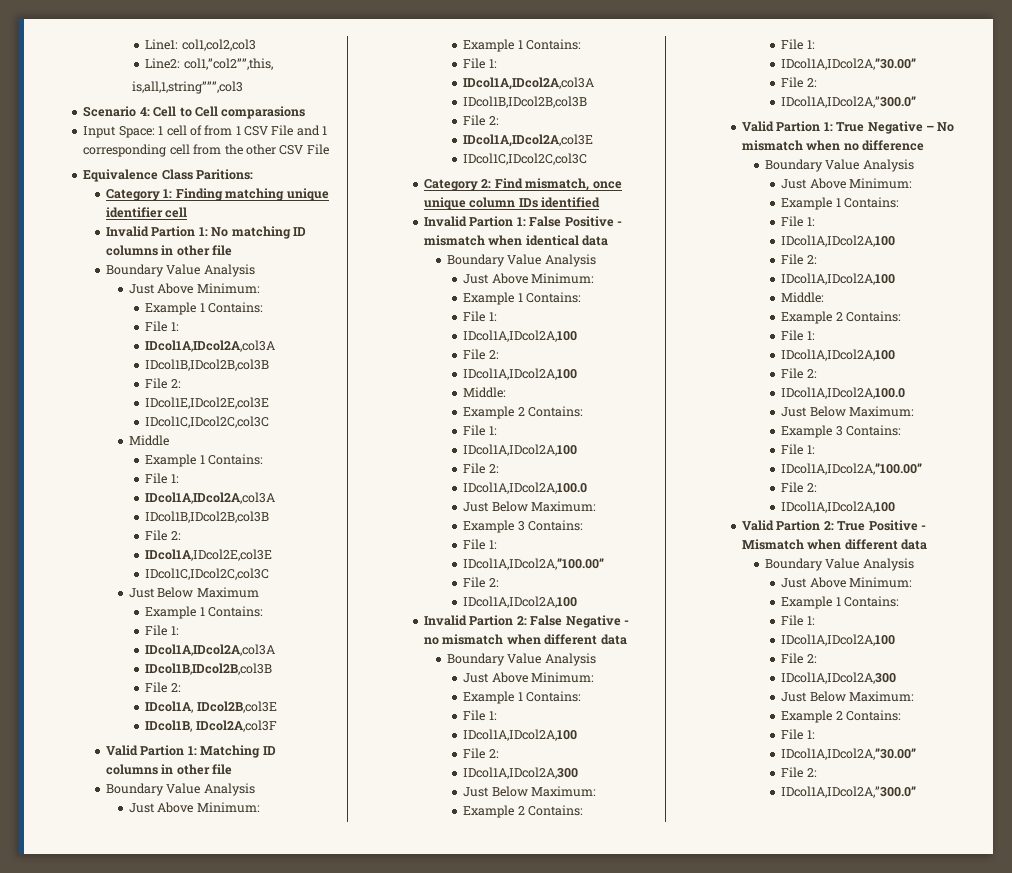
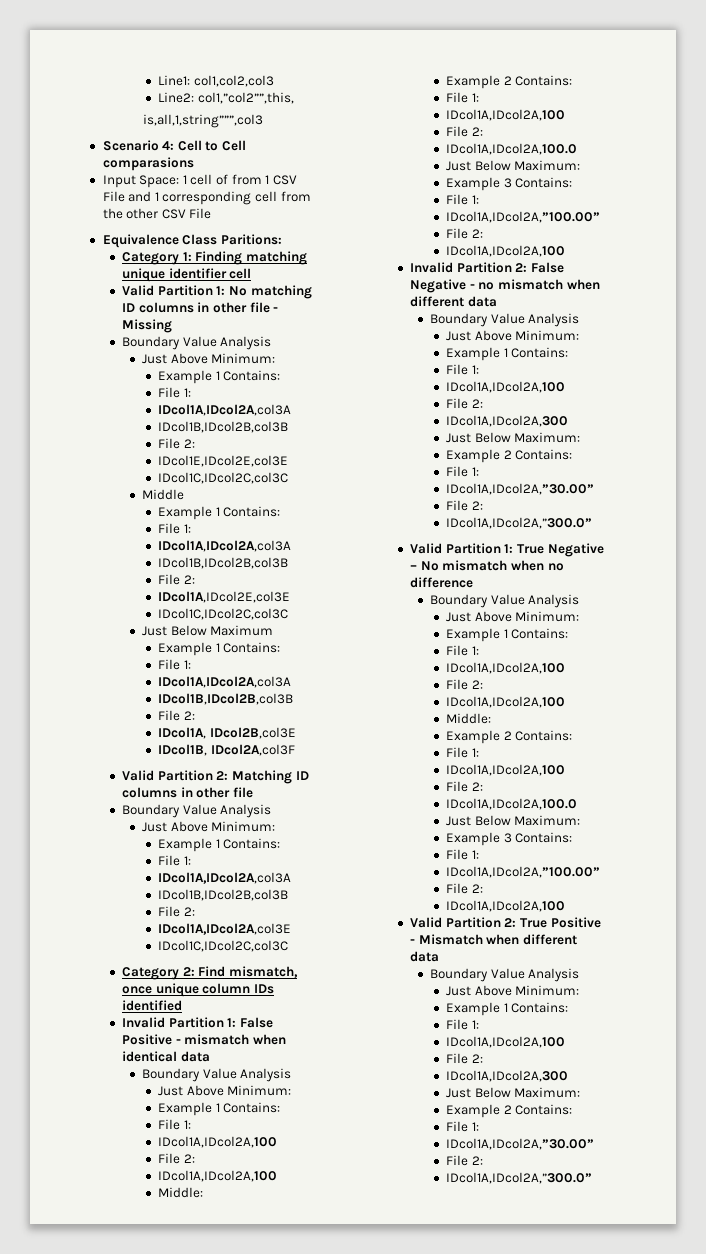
- Invalid Partion 1: No matching ID columns in other file
+ Valid Partition 1: No matching ID columns in other file - Missing
- Valid Partion 1: Matching ID columns in other file
+ Valid Partition 2: Matching ID columns in other file
- Invalid Partion 1: False Positive - mismatch when identical data
+ Invalid Partition 1: False Positive - mismatch when identical data
- Invalid Partion 2: False Negative - no mismatch when different data
+ Invalid Partition 2: False Negative - no mismatch when different data
- Valid Partion 1: True Negative – No mismatch when no difference
+ Valid Partition 1: True Negative – No mismatch when no difference
- Valid Partion 2: True Positive - Mismatch when different data
+ Valid Partition 2: True Positive - Mismatch when different data

